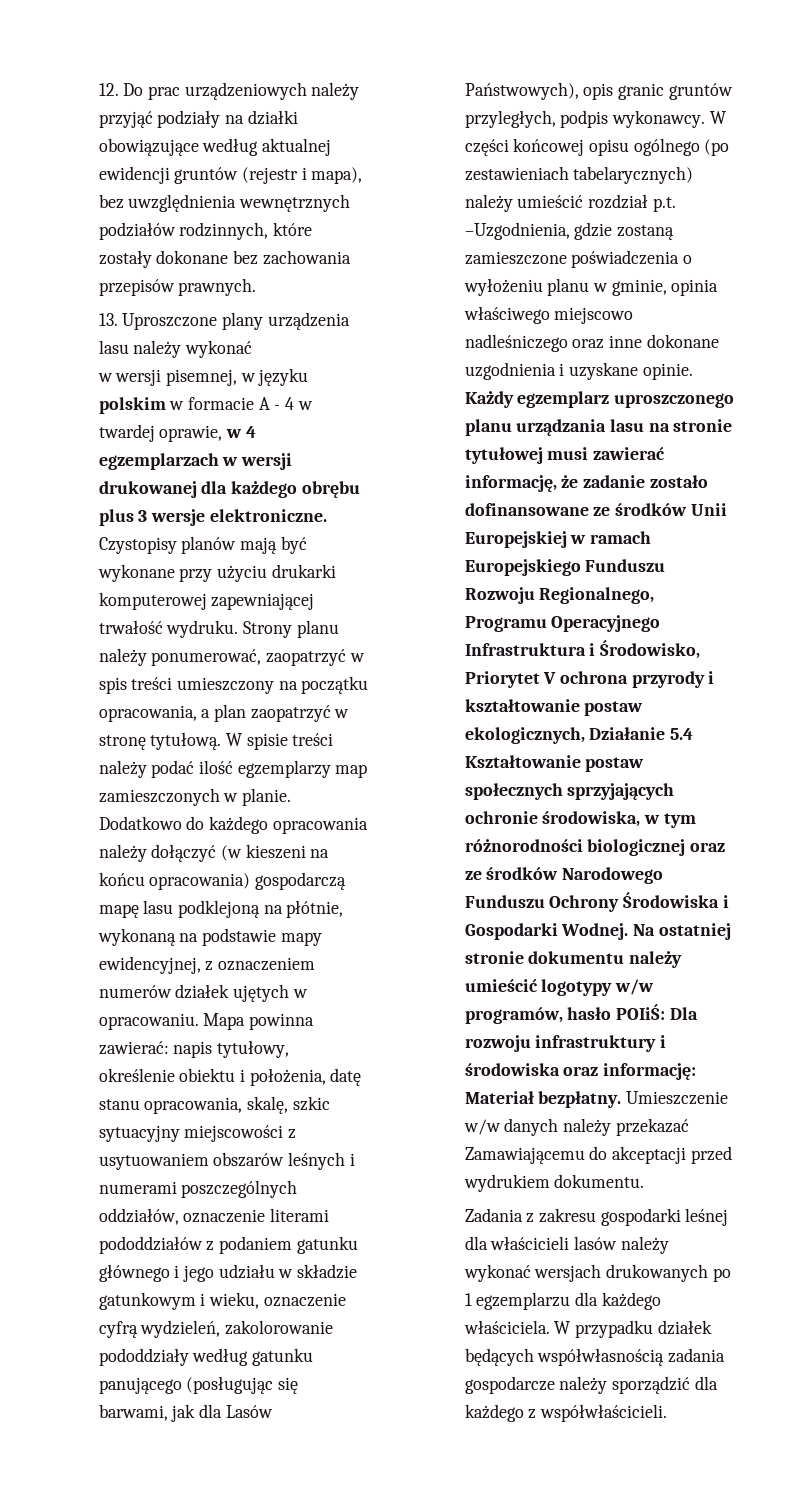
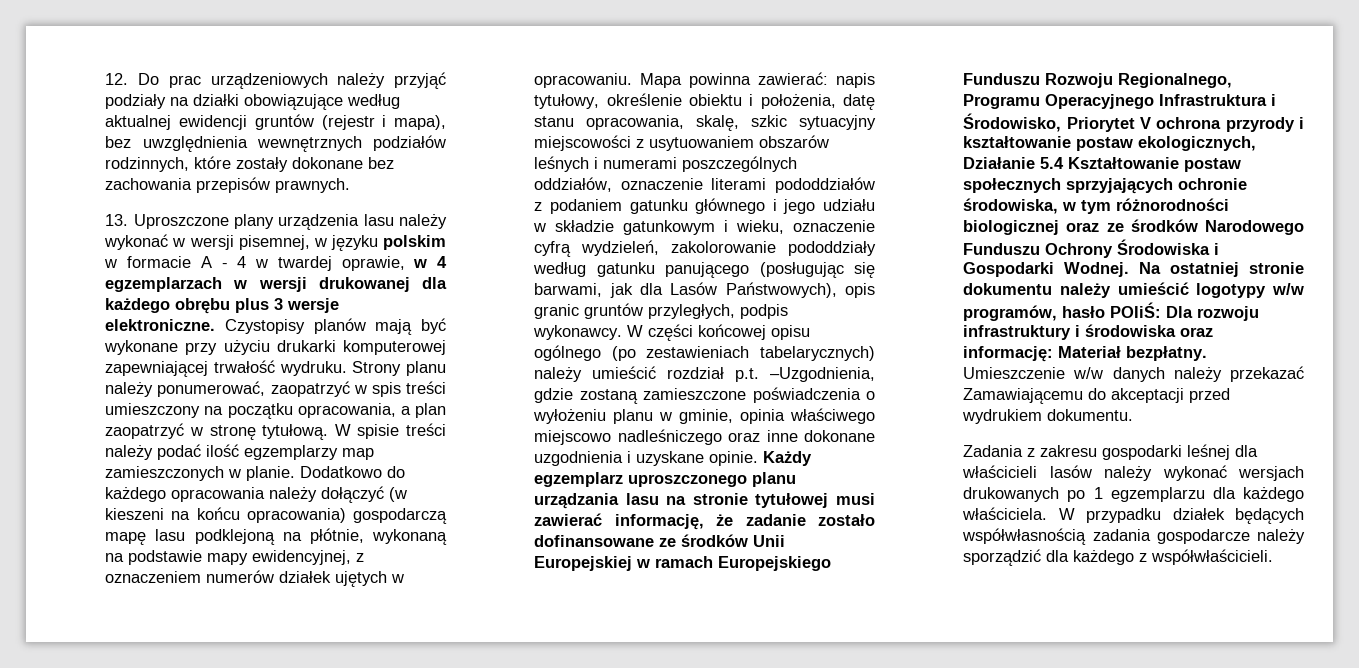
- 13. Uproszczone plany urządzenia lasu należy wykonać
- w wersji pisemnej, w języku polskim w formacie A - 4 w twardej oprawie, w 4 egzemplarzach w wersji drukowanej dla każdego obrębu plus 3 wersje elektroniczne.
+ 13. Uproszczone plany urządzenia lasu należy wykonać w wersji pisemnej, w języku polskim w formacie A - 4 w twardej oprawie, w 4 egzemplarzach w wersji drukowanej dla każdego obrębu plus 3 wersje elektroniczne.

